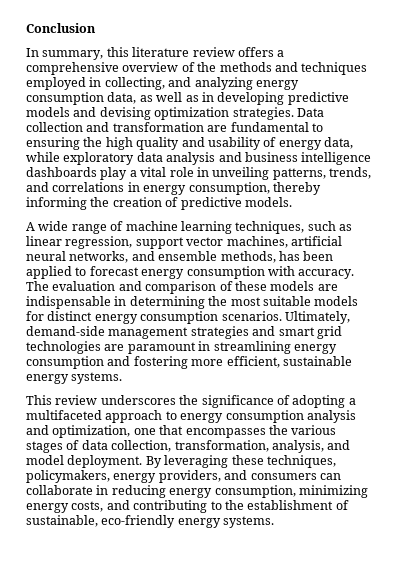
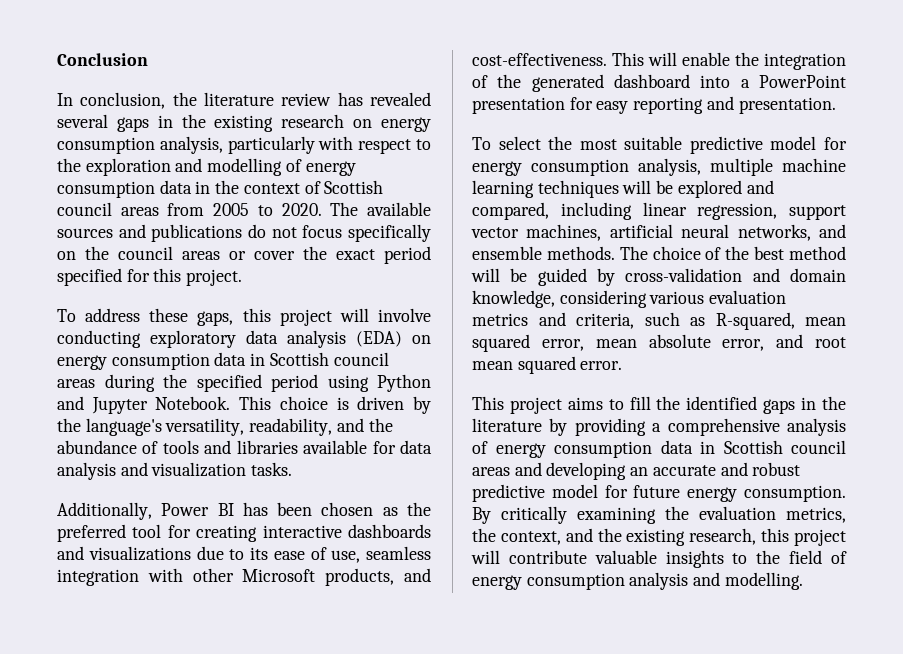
- In summary, this literature review offers a comprehensive overview of the methods and techniques employed in collecting, and analyzing energy consumption data, as well as in developing predictive models and devising optimization strategies. Data collection and transformation are fundamental to ensuring the high quality and usability of energy data, while exploratory data analysis and business intelligence dashboards play a vital role in unveiling patterns, trends, and correlations in energy consumption, thereby informing the creation of predictive models.
- A wide range of machine learning techniques, such as linear regression, support vector machines, artificial neural networks, and ensemble methods, has been applied to forecast energy consumption with accuracy. The evaluation and comparison of these models are indispensable in determining the most suitable models for distinct energy consumption scenarios. Ultimately, demand-side management strategies and smart grid technologies are paramount in streamlining energy consumption and fostering more efficient, sustainable energy systems.
- This review underscores the significance of adopting a multifaceted approach to energy consumption analysis and optimization, one that encompasses the various stages of data collection, transformation, analysis, and model deployment. By leveraging these techniques, policymakers, energy providers, and consumers can collaborate in reducing energy consumption, minimizing energy costs, and contributing to the establishment of sustainable, eco-friendly energy systems.
+ In conclusion, the literature review has revealed several gaps in the existing research on energy consumption analysis, particularly with respect to the exploration and modelling of energy consumption data in the context of Scottish council areas from 2005 to 2020. The available sources and publications do not focus specifically on the council areas or cover the exact period specified for this project.
+ To address these gaps, this project will involve conducting exploratory data analysis (EDA) on energy consumption data in Scottish council areas during the specified period using Python and Jupyter Notebook. This choice is driven by the language's versatility, readability, and the abundance of tools and libraries available for data analysis and visualization tasks.
+ Additionally, Power BI has been chosen as the preferred tool for creating interactive dashboards and visualizations due to its ease of use, seamless integration with other Microsoft products, and cost-effectiveness. This will enable the integration of the generated dashboard into a PowerPoint presentation for easy reporting and presentation.
+ To select the most suitable predictive model for energy consumption analysis, multiple machine learning techniques will be explored and compared, including linear regression, support vector machines, artificial neural networks, and ensemble methods. The choice of the best method will be guided by cross-validation and domain knowledge, considering various evaluation metrics and criteria, such as R-squared, mean squared error, mean absolute error, and root mean squared error.
+ This project aims to fill the identified gaps in the literature by providing a comprehensive analysis of energy consumption data in Scottish council areas and developing an accurate and robust predictive model for future energy consumption. By critically examining the evaluation metrics, the context, and the existing research, this project will contribute valuable insights to the field of energy consumption analysis and modelling.

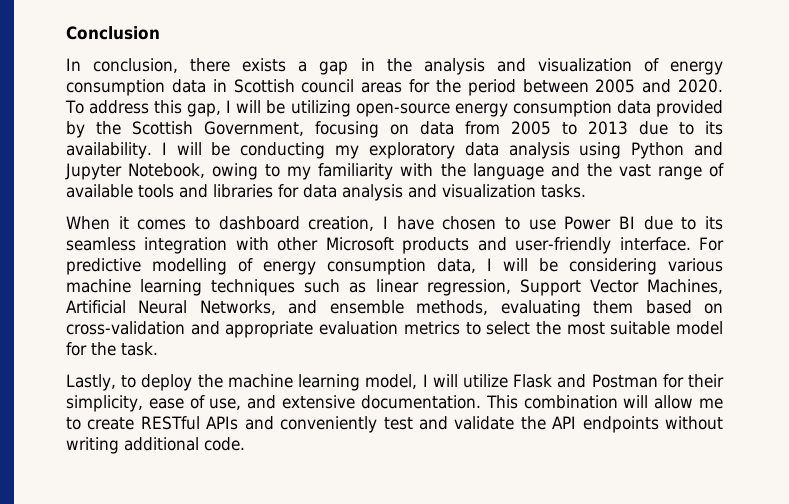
- In conclusion, the literature review has revealed several gaps in the existing research on energy consumption analysis, particularly with respect to the exploration and modelling of energy consumption data in the context of Scottish council areas from 2005 to 2020. The available sources and publications do not focus specifically on the council areas or cover the exact period specified for this project.
- To address these gaps, this project will involve conducting exploratory data analysis (EDA) on energy consumption data in Scottish council areas during the specified period using Python and Jupyter Notebook. This choice is driven by the language's versatility, readability, and the abundance of tools and libraries available for data analysis and visualization tasks.
- Additionally, Power BI has been chosen as the preferred tool for creating interactive dashboards and visualizations due to its ease of use, seamless integration with other Microsoft products, and cost-effectiveness. This will enable the integration of the generated dashboard into a PowerPoint presentation for easy reporting and presentation.
- To select the most suitable predictive model for energy consumption analysis, multiple machine learning techniques will be explored and compared, including linear regression, support vector machines, artificial neural networks, and ensemble methods. The choice of the best method will be guided by cross-validation and domain knowledge, considering various evaluation metrics and criteria, such as R-squared, mean squared error, mean absolute error, and root mean squared error.
- This project aims to fill the identified gaps in the literature by providing a comprehensive analysis of energy consumption data in Scottish council areas and developing an accurate and robust predictive model for future energy consumption. By critically examining the evaluation metrics, the context, and the existing research, this project will contribute valuable insights to the field of energy consumption analysis and modelling.
+ In conclusion, there exists a gap in the analysis and visualization of energy consumption data in Scottish council areas for the period between 2005 and 2020. To address this gap, I will be utilizing open-source energy consumption data provided by the Scottish Government, focusing on data from 2005 to 2013 due to its availability. I will be conducting my exploratory data analysis using Python and Jupyter Notebook, owing to my familiarity with the language and the vast range of available tools and libraries for data analysis and visualization tasks.
+ When it comes to dashboard creation, I have chosen to use Power BI due to its seamless integration with other Microsoft products and user-friendly interface. For predictive modelling of energy consumption data, I will be considering various machine learning techniques such as linear regression, Support Vector Machines, Artificial Neural Networks, and ensemble methods, evaluating them based on cross-validation and appropriate evaluation metrics to select the most suitable model for the task.
+ Lastly, to deploy the machine learning model, I will utilize Flask and Postman for their simplicity, ease of use, and extensive documentation. This combination will allow me to create RESTful APIs and conveniently test and validate the API endpoints without writing additional code.

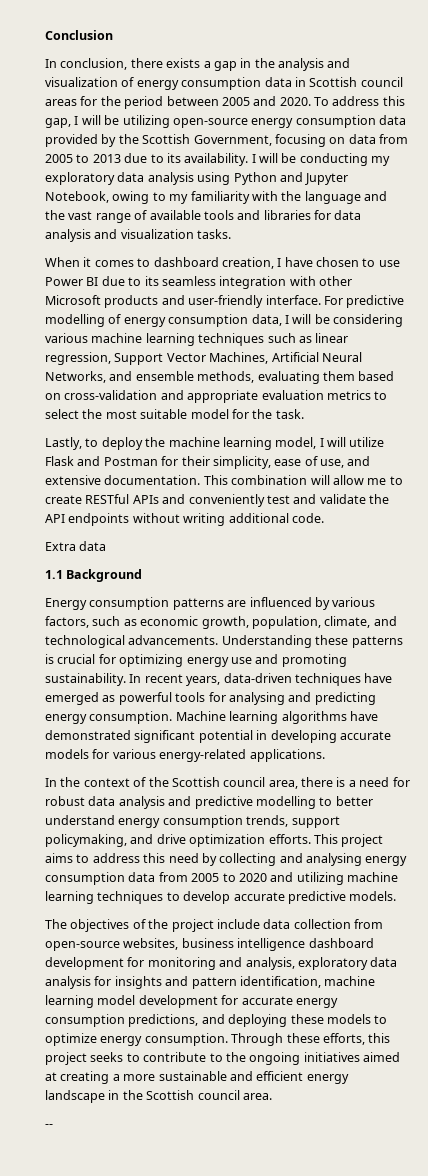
+ Extra data
+ 1.1 Background
+ Energy consumption patterns are influenced by various factors, such as economic growth, population, climate, and technological advancements. Understanding these patterns is crucial for optimizing energy use and promoting sustainability. In recent years, data-driven techniques have emerged as powerful tools for analysing and predicting energy consumption. Machine learning algorithms have demonstrated significant potential in developing accurate models for various energy-related applications.
+ In the context of the Scottish council area, there is a need for robust data analysis and predictive modelling to better understand energy consumption trends, support policymaking, and drive optimization efforts. This project aims to address this need by collecting and analysing energy consumption data from 2005 to 2020 and utilizing machine learning techniques to develop accurate predictive models.
+ The objectives of the project include data collection from open-source websites, business intelligence dashboard development for monitoring and analysis, exploratory data analysis for insights and pattern identification, machine learning model development for accurate energy consumption predictions, and deploying these models to optimize energy consumption. Through these efforts, this project seeks to contribute to the ongoing initiatives aimed at creating a more sustainable and efficient energy landscape in the Scottish council area.
+ --

